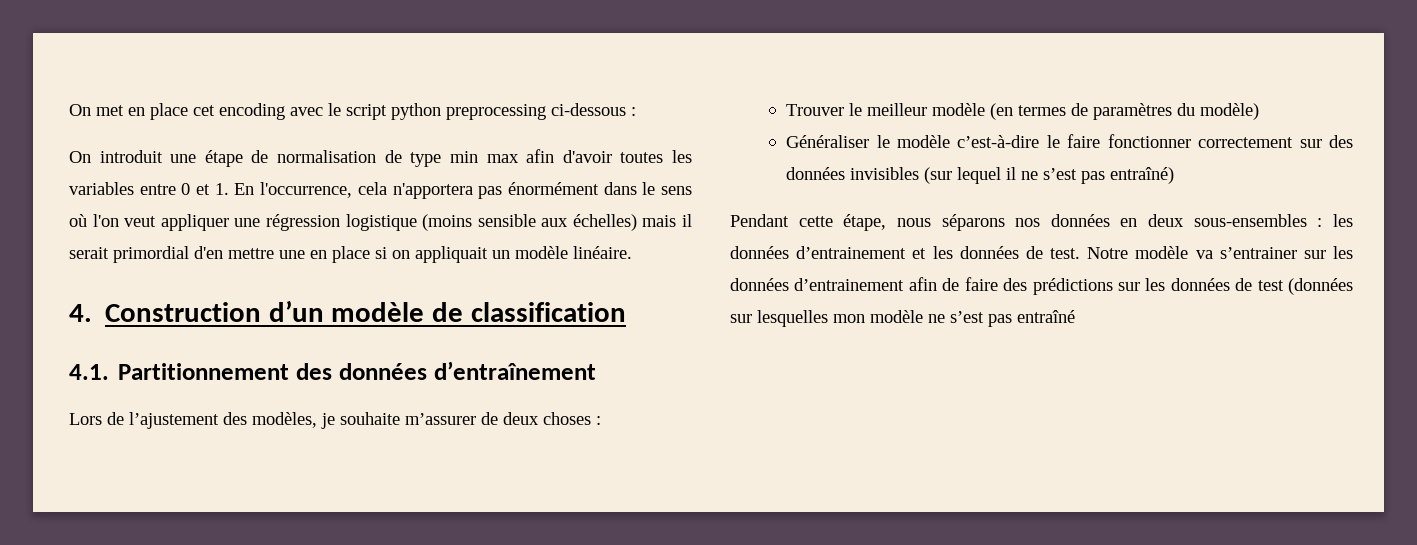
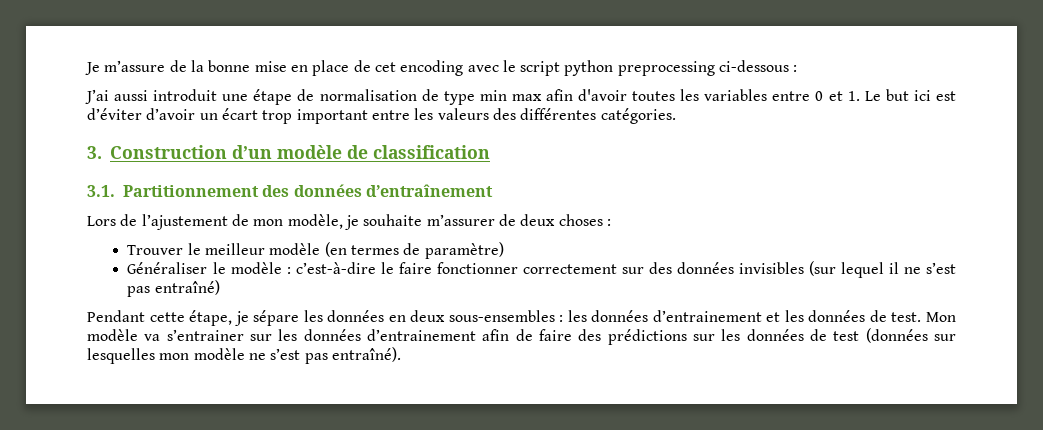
- On met en place cet encoding avec le script python preprocessing ci-dessous :
+ Je m’assure de la bonne mise en place de cet encoding avec le script python preprocessing ci-dessous :
- On introduit une étape de normalisation de type min max afin d'avoir toutes les variables entre 0 et 1. En l'occurrence, cela n'apportera pas énormément dans le sens où l'on veut appliquer une régression logistique (moins sensible aux échelles) mais il serait primordial d'en mettre une en place si on appliquait un modèle linéaire.
- 4. Construction d’un modèle de classification
+ J’ai aussi introduit une étape de normalisation de type min max afin d'avoir toutes les variables entre 0 et 1. Le but ici est d’éviter d’avoir un écart trop important entre les valeurs des différentes catégories.
+ 3. Construction d’un modèle de classification
- 4.1. Partitionnement des données d’entraînement
+ 3.1. Partitionnement des données d’entraînement
- Lors de l’ajustement des modèles, je souhaite m’assurer de deux choses :
+ Lors de l’ajustement de mon modèle, je souhaite m’assurer de deux choses :
- Trouver le meilleur modèle (en termes de paramètres du modèle)
+ Trouver le meilleur modèle (en termes de paramètre)
- Généraliser le modèle c’est-à-dire le faire fonctionner correctement sur des données invisibles (sur lequel il ne s’est pas entraîné)
+ Généraliser le modèle : c’est-à-dire le faire fonctionner correctement sur des données invisibles (sur lequel il ne s’est pas entraîné)
- Pendant cette étape, nous séparons nos données en deux sous-ensembles : les données d’entrainement et les données de test.
+ Pendant cette étape, je sépare les données en deux sous-ensembles : les données d’entrainement et les données de test.
- Notre modèle va s’entrainer sur les données d’entrainement afin de faire des prédictions sur les données de test (données sur lesquelles mon modèle ne s’est pas entraîné
+ Mon modèle va s’entrainer sur les données d’entrainement afin de faire des prédictions sur les données de test (données sur lesquelles mon modèle ne s’est pas entraîné).

